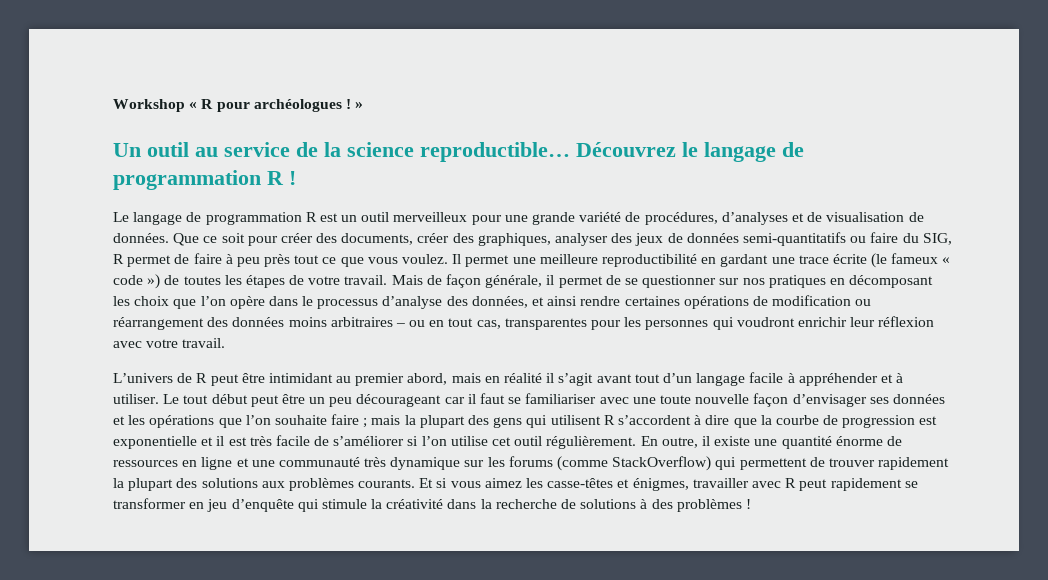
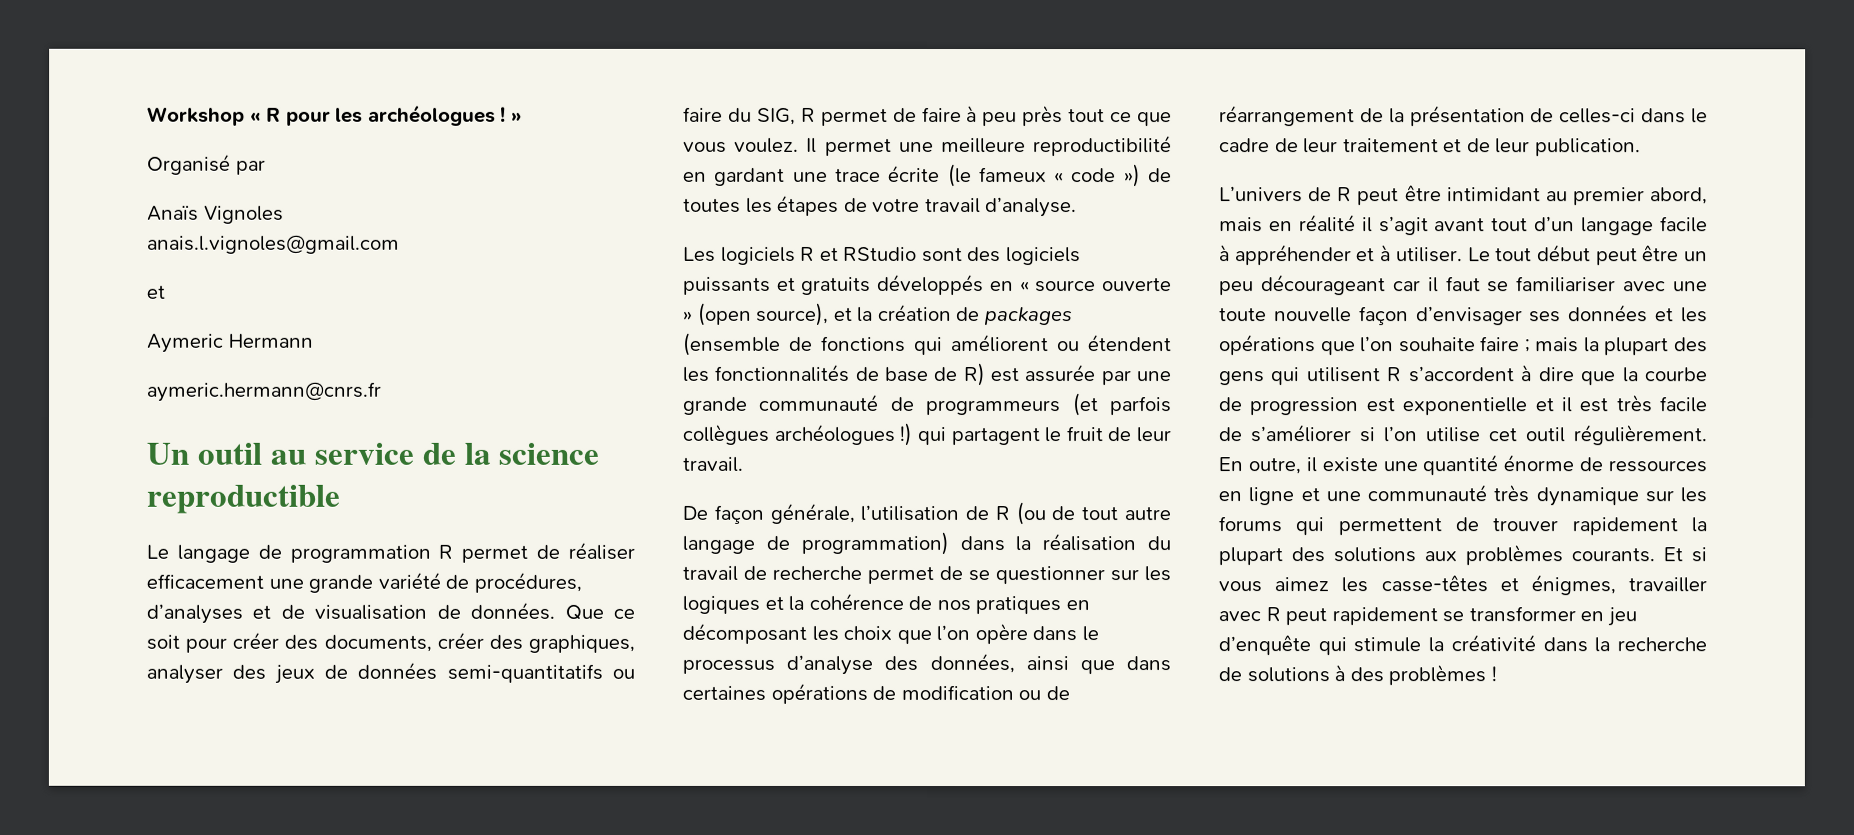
- Workshop « R pour archéologues ! »
+ Workshop « R pour les archéologues ! »
+ Organisé par
+ Anaïs Vignoles
+ anais.l.vignoles@gmail.com
+ et
+ Aymeric Hermann
+ aymeric.hermann@cnrs.fr
- Un outil au service de la science reproductible… Découvrez le langage de programmation R !
+ Un outil au service de la science reproductible
- Le langage de programmation R est un outil merveilleux pour une grande variété de procédures, d’analyses et de visualisation de données.
+ Le langage de programmation R permet de réaliser efficacement une grande variété de procédures, d’analyses et de visualisation de données.
- Il permet une meilleure reproductibilité en gardant une trace écrite (le fameux « code ») de toutes les étapes de votre travail. Mais de façon générale, il permet de se questionner sur nos pratiques en décomposant les choix que l’on opère dans le processus d’analyse des données, et ainsi rendre certaines opérations de modification ou réarrangement des données moins arbitraires – ou en tout cas, transparentes pour les personnes qui voudront enrichir leur réflexion avec votre travail.
+ Il permet une meilleure reproductibilité en gardant une trace écrite (le fameux « code ») de toutes les étapes de votre travail d’analyse.
+ Les logiciels R et RStudio sont des logiciels puissants et gratuits développés en « source ouverte » (open source), et la création de packages (ensemble de fonctions qui améliorent ou étendent les fonctionnalités de base de R) est assurée par une grande communauté de programmeurs (et parfois collègues archéologues !) qui partagent le fruit de leur travail.
+ De façon générale, l’utilisation de R (ou de tout autre langage de programmation) dans la réalisation du travail de recherche permet de se questionner sur les logiques et la cohérence de nos pratiques en décomposant les choix que l’on opère dans le processus d’analyse des données, ainsi que dans certaines opérations de modification ou de réarrangement de la présentation de celles-ci dans le cadre de leur traitement et de leur publication.
- En outre, il existe une quantité énorme de ressources en ligne et une communauté très dynamique sur les forums (comme StackOverflow) qui permettent de trouver rapidement la plupart des solutions aux problèmes courants.
+ En outre, il existe une quantité énorme de ressources en ligne et une communauté très dynamique sur les forums qui permettent de trouver rapidement la plupart des solutions aux problèmes courants.

